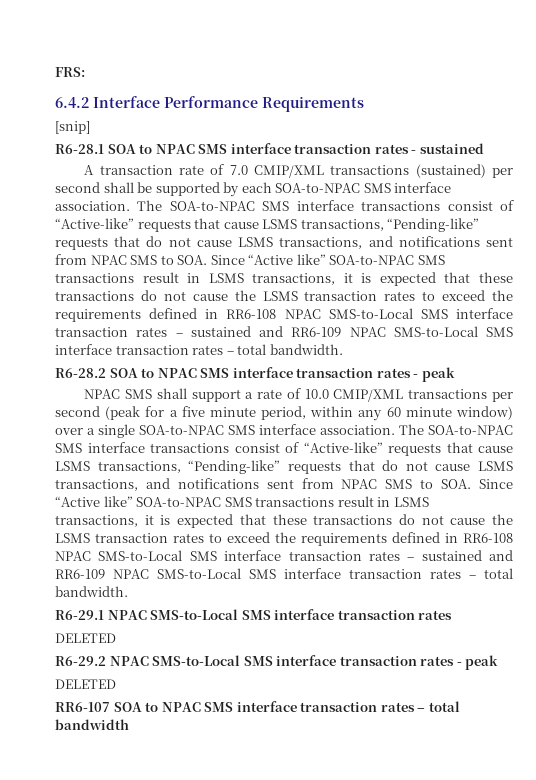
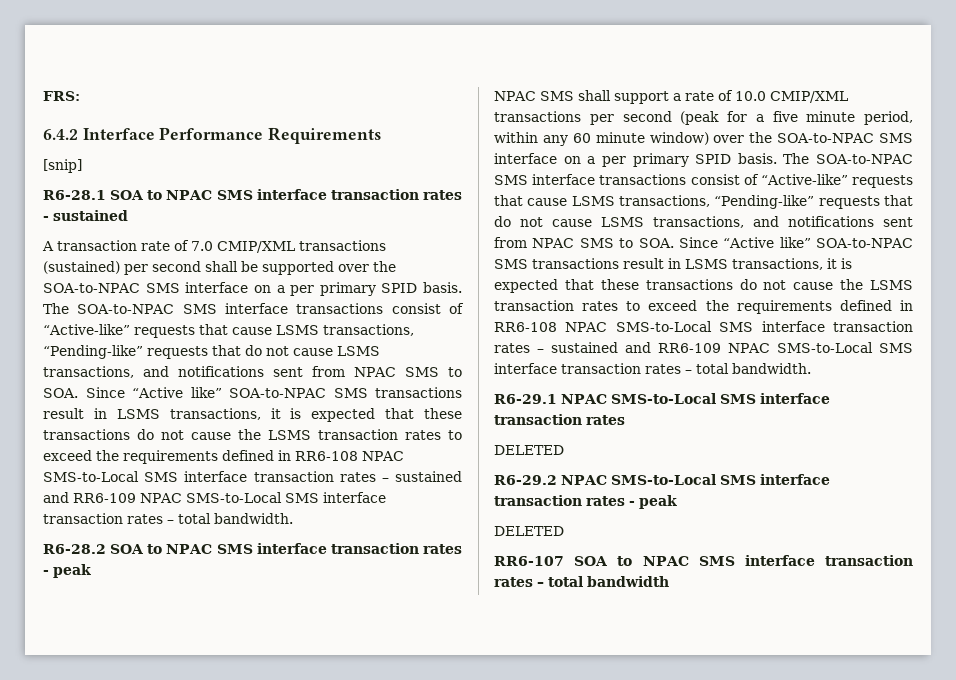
- A transaction rate of 7.0 CMIP/XML transactions (sustained) per second shall be supported by each SOA-to-NPAC SMS interface association.
+ A transaction rate of 7.0 CMIP/XML transactions (sustained) per second shall be supported over the SOA-to-NPAC SMS interface on a per primary SPID basis.
- NPAC SMS shall support a rate of 10.0 CMIP/XML transactions per second (peak for a five minute period, within any 60 minute window) over a single SOA-to-NPAC SMS interface association.
+ NPAC SMS shall support a rate of 10.0 CMIP/XML transactions per second (peak for a five minute period, within any 60 minute window) over the SOA-to-NPAC SMS interface on a per primary SPID basis.

